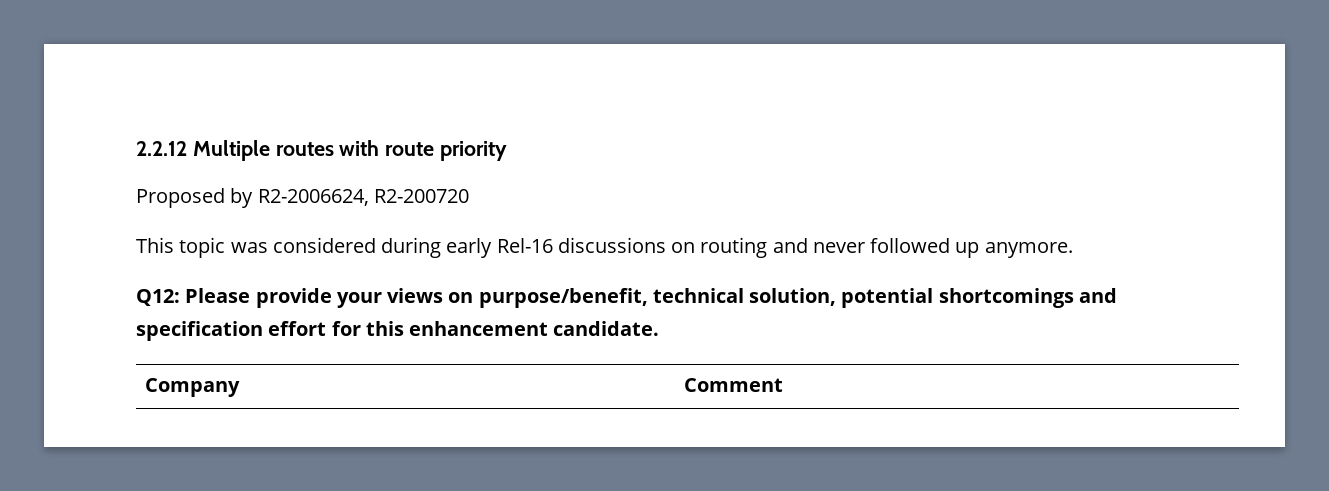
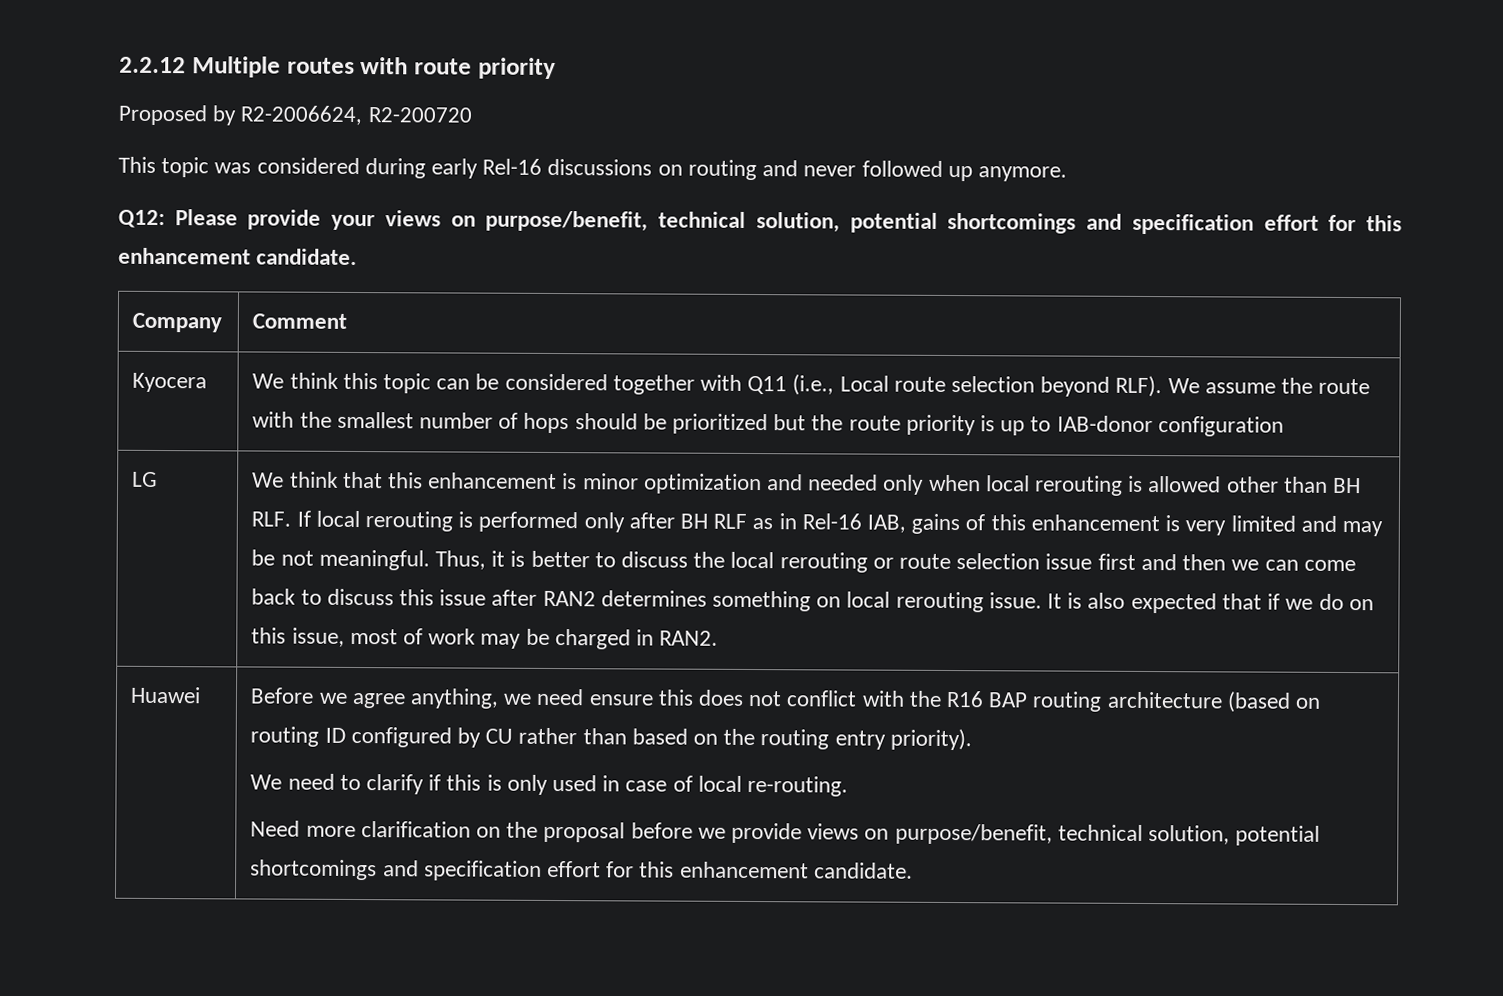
+ Kyocera | We think this topic can be considered together with Q11 (i.e., Local route selection beyond RLF). We assume the route with the smallest number of hops should be prioritized but the route priority is up to IAB-donor configuration
+ LG | We think that this enhancement is minor optimization and needed only when local rerouting is allowed other than BH RLF. If local rerouting is performed only after BH RLF as in Rel-16 IAB, gains of this enhancement is very limited and may be not meaningful. Thus, it is better to discuss the local rerouting or route selection issue first and then we can come back to discuss this issue after RAN2 determines something on local rerouting issue. It is also expected that if we do on this issue, most of work may be charged in RAN2.
+ Huawei | Before we agree anything, we need ensure this does not conflict with the R16 BAP routing architecture (based on routing ID configured by CU rather than based on the routing entry priority).
+ We need to clarify if this is only used in case of local re-routing.
+ Need more clarification on the proposal before we provide views on purpose/benefit, technical solution, potential shortcomings and specification effort for this enhancement candidate.

